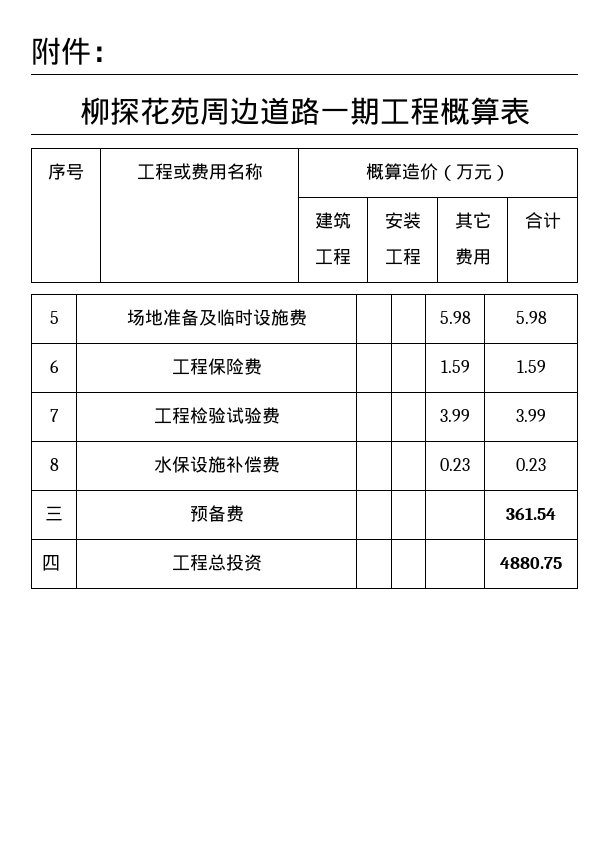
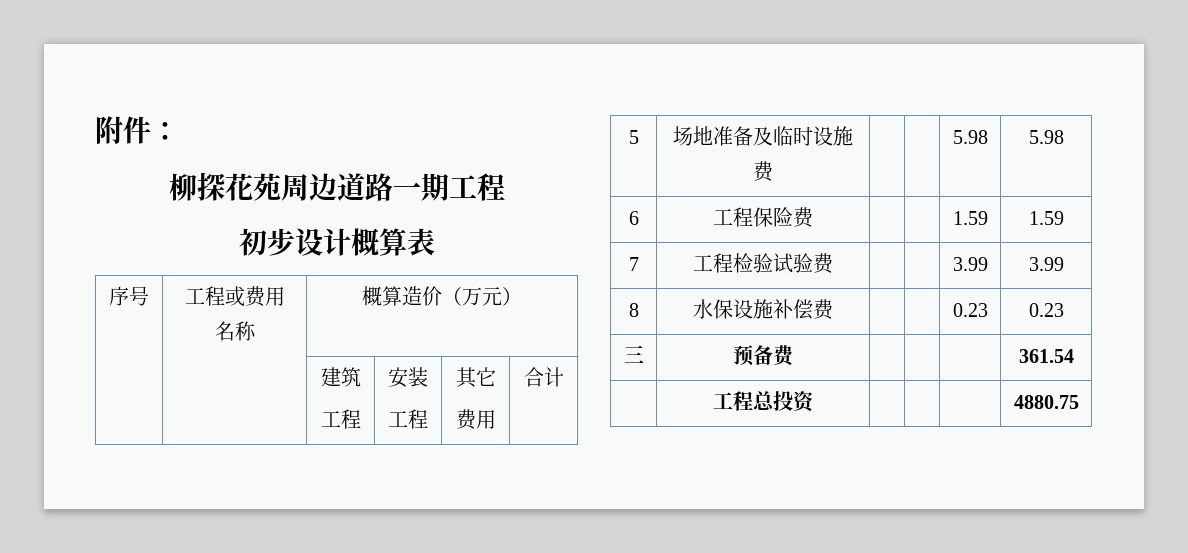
- 柳探花苑周边道路一期工程概算表
+ 柳探花苑周边道路一期工程
+ 初步设计概算表
- 四 | 工程总投资 | | | | 4880.75
+ | 工程总投资 | | | | 4880.75

